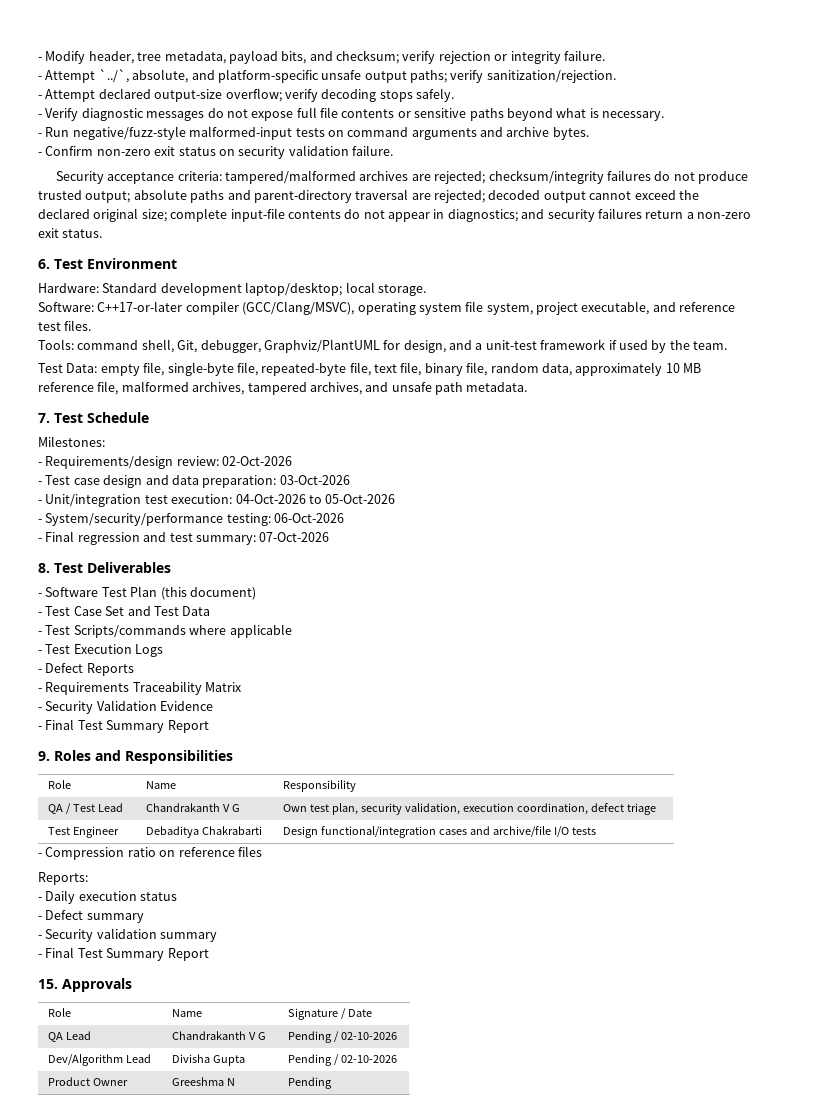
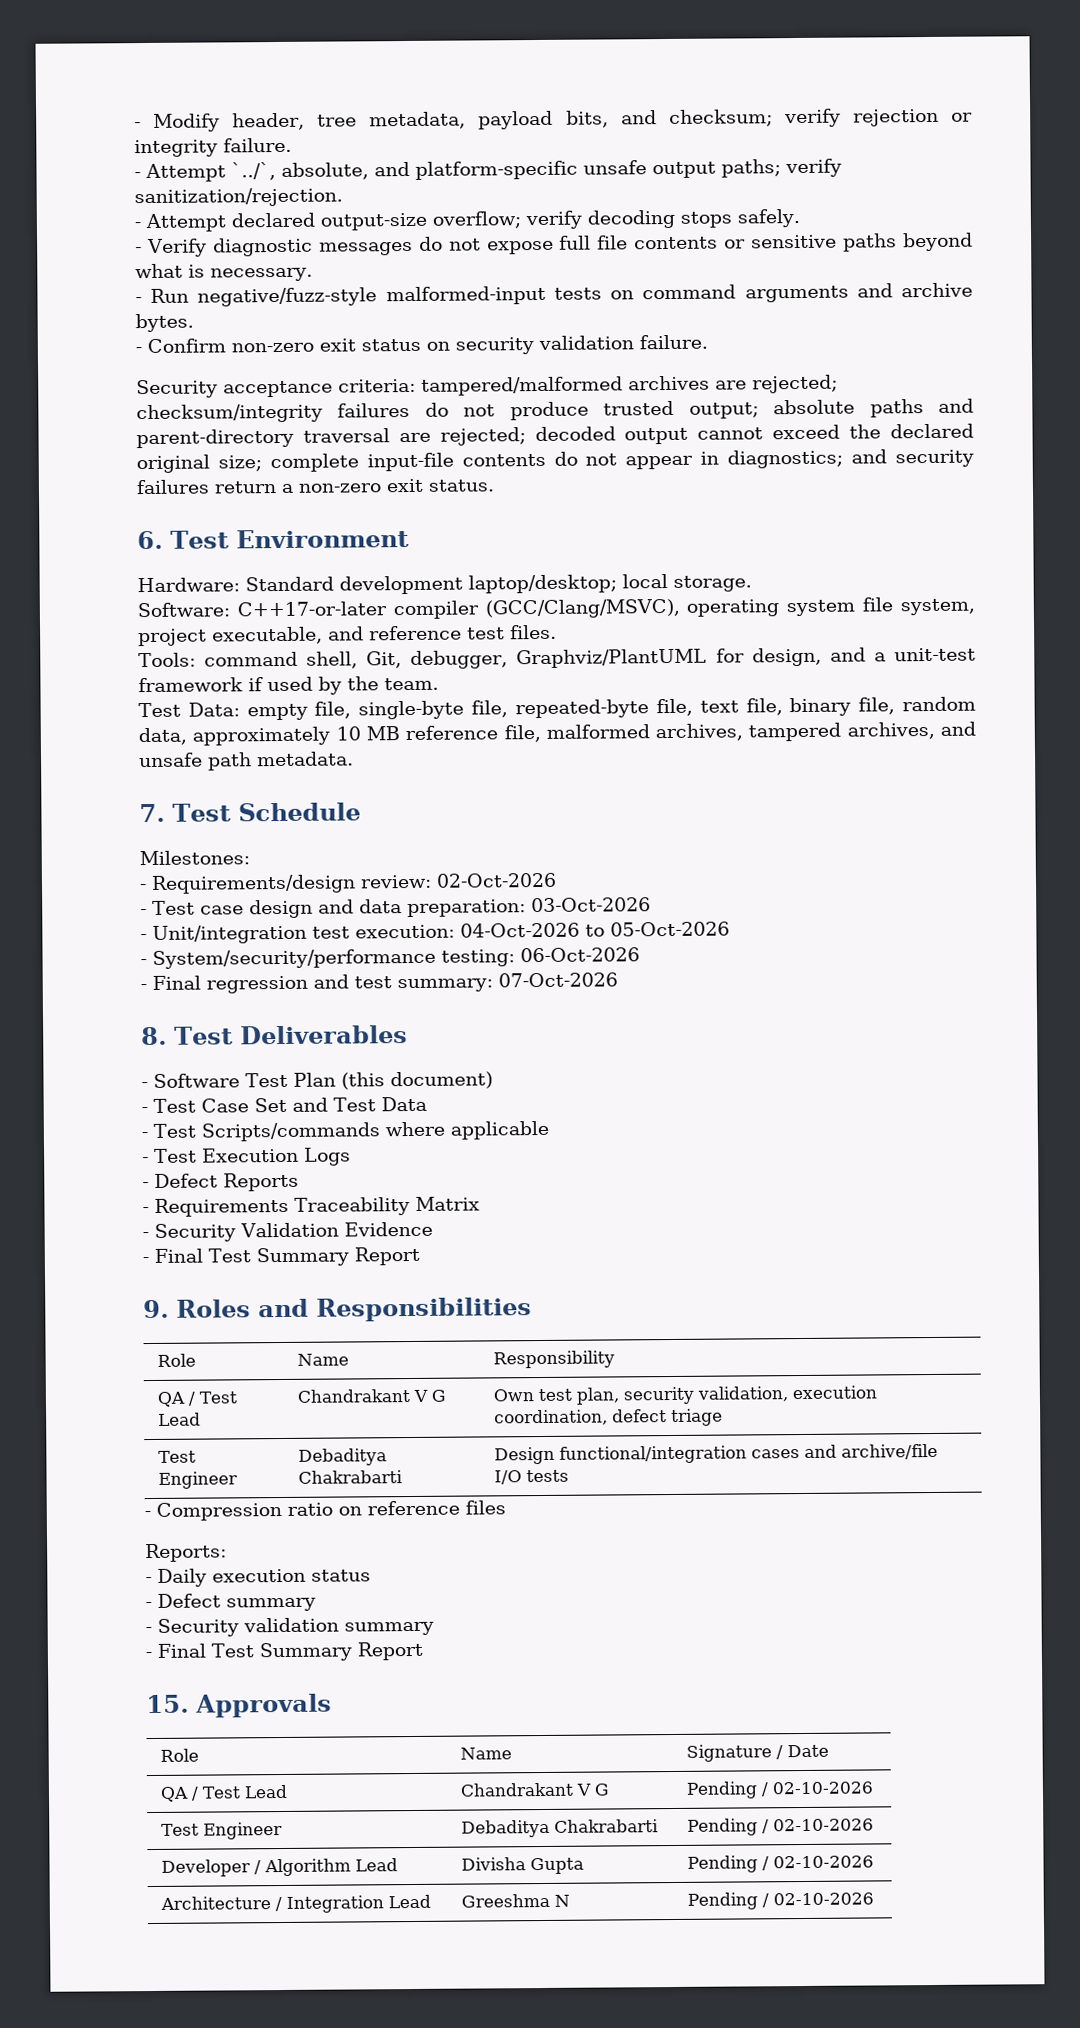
- QA / Test Lead | Chandrakanth V G | Own test plan, security validation, execution coordination, defect triage
+ QA / Test Lead | Chandrakant V G | Own test plan, security validation, execution coordination, defect triage
- QA Lead | Chandrakanth V G | Pending / 02-10-2026
+ QA / Test Lead | Chandrakant V G | Pending / 02-10-2026
- Dev/Algorithm Lead | Divisha Gupta | Pending / 02-10-2026
+ Test Engineer | Debaditya Chakrabarti | Pending / 02-10-2026
+ Developer / Algorithm Lead | Divisha Gupta | Pending / 02-10-2026
- Product Owner | Greeshma N | Pending
+ Architecture / Integration Lead | Greeshma N | Pending / 02-10-2026

